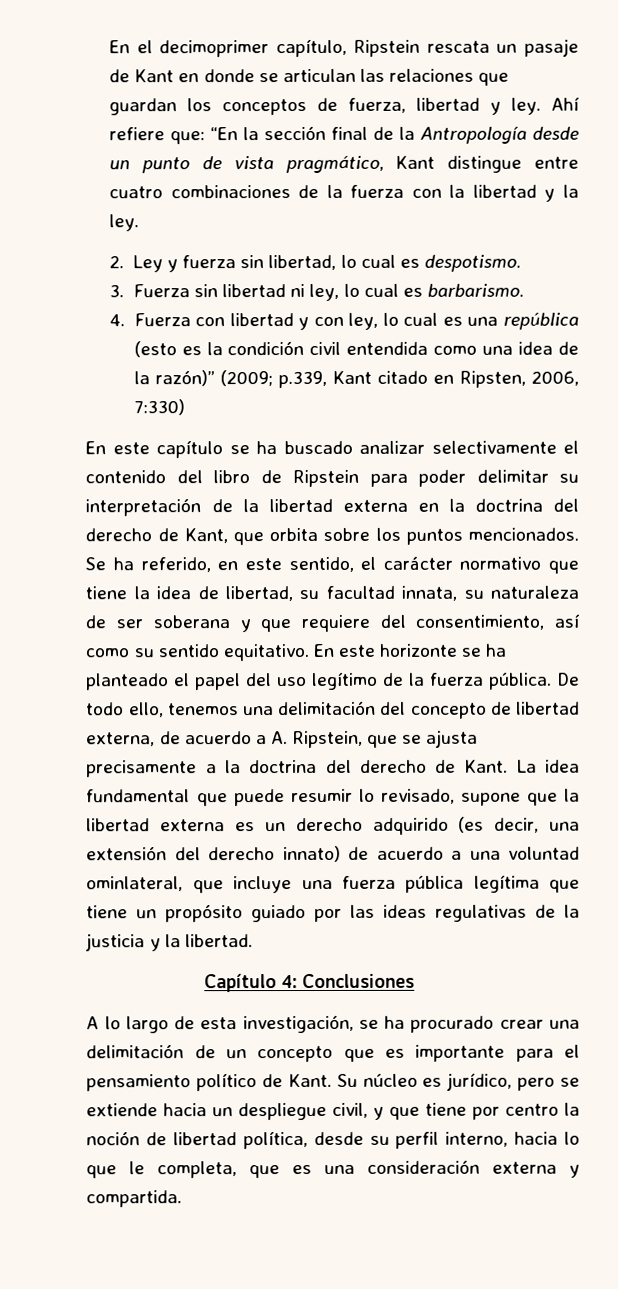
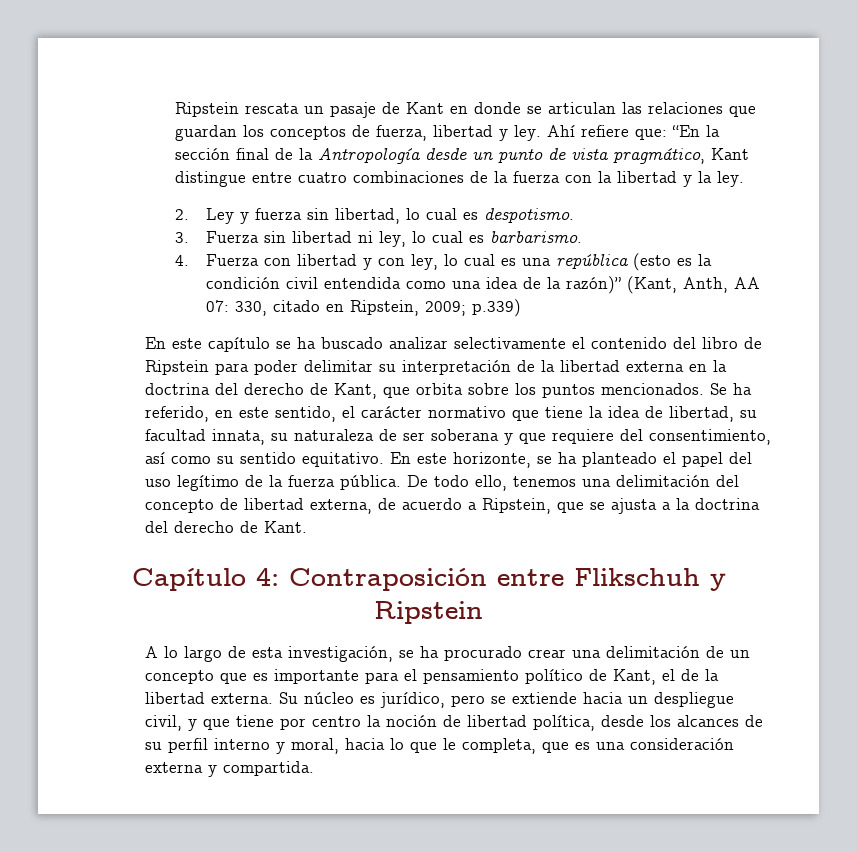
- En el decimoprimer capítulo, Ripstein rescata un pasaje de Kant en donde se articulan las relaciones que guardan los conceptos de fuerza, libertad y ley.
+ Ripstein rescata un pasaje de Kant en donde se articulan las relaciones que guardan los conceptos de fuerza, libertad y ley.
- 4. Fuerza con libertad y con ley, lo cual es una república (esto es la condición civil entendida como una idea de la razón)” (2009; p.339, Kant citado en Ripsten, 2006, 7:330)
+ 4. Fuerza con libertad y con ley, lo cual es una república (esto es la condición civil entendida como una idea de la razón)” (Kant, Anth, AA 07: 330, citado en Ripstein, 2009; p.339)
- En este horizonte se ha planteado el papel del uso legítimo de la fuerza pública.
+ En este horizonte, se ha planteado el papel del uso legítimo de la fuerza pública.
- De todo ello, tenemos una delimitación del concepto de libertad externa, de acuerdo a A. Ripstein, que se ajusta precisamente a la doctrina del derecho de Kant. La idea fundamental que puede resumir lo revisado, supone que la libertad externa es un derecho adquirido (es decir, una extensión del derecho innato) de acuerdo a una voluntad ominlateral, que incluye una fuerza pública legítima que tiene un propósito guiado por las ideas regulativas de la justicia y la libertad.
- Capítulo 4: Conclusiones
+ De todo ello, tenemos una delimitación del concepto de libertad externa, de acuerdo a Ripstein, que se ajusta a la doctrina del derecho de Kant.
+ Capítulo 4: Contraposición entre Flikschuh y Ripstein
- A lo largo de esta investigación, se ha procurado crear una delimitación de un concepto que es importante para el pensamiento político de Kant.
+ A lo largo de esta investigación, se ha procurado crear una delimitación de un concepto que es importante para el pensamiento político de Kant, el de la libertad externa.
- Su núcleo es jurídico, pero se extiende hacia un despliegue civil, y que tiene por centro la noción de libertad política, desde su perfil interno, hacia lo que le completa, que es una consideración externa y compartida.
+ Su núcleo es jurídico, pero se extiende hacia un despliegue civil, y que tiene por centro la noción de libertad política, desde los alcances de su perfil interno y moral, hacia lo que le completa, que es una consideración externa y compartida.

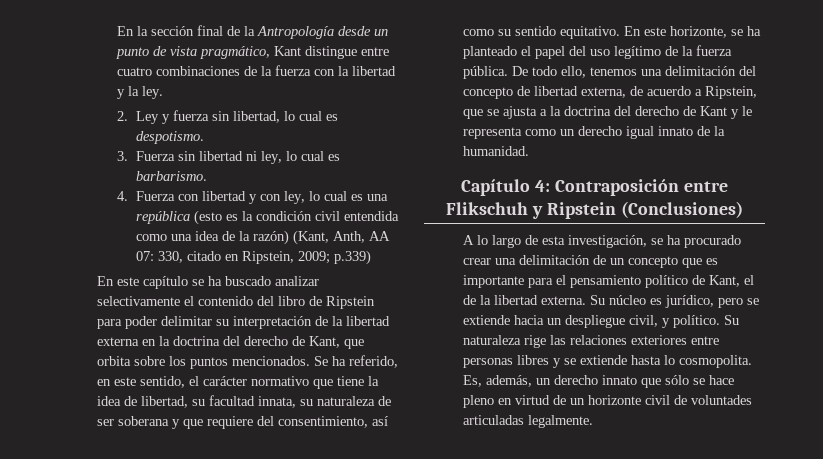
- Ripstein rescata un pasaje de Kant en donde se articulan las relaciones que guardan los conceptos de fuerza, libertad y ley. Ahí refiere que: “En la sección final de la Antropología desde un punto de vista pragmático, Kant distingue entre cuatro combinaciones de la fuerza con la libertad y la ley.
+ En la sección final de la Antropología desde un punto de vista pragmático, Kant distingue entre cuatro combinaciones de la fuerza con la libertad y la ley.
- 4. Fuerza con libertad y con ley, lo cual es una república (esto es la condición civil entendida como una idea de la razón)” (Kant, Anth, AA 07: 330, citado en Ripstein, 2009; p.339)
+ 4. Fuerza con libertad y con ley, lo cual es una república (esto es la condición civil entendida como una idea de la razón) (Kant, Anth, AA 07: 330, citado en Ripstein, 2009; p.339)
- De todo ello, tenemos una delimitación del concepto de libertad externa, de acuerdo a Ripstein, que se ajusta a la doctrina del derecho de Kant.
+ De todo ello, tenemos una delimitación del concepto de libertad externa, de acuerdo a Ripstein, que se ajusta a la doctrina del derecho de Kant y le representa como un derecho igual innato de la humanidad.
- Capítulo 4: Contraposición entre Flikschuh y Ripstein
+ Capítulo 4: Contraposición entre Flikschuh y Ripstein (Conclusiones)
- Su núcleo es jurídico, pero se extiende hacia un despliegue civil, y que tiene por centro la noción de libertad política, desde los alcances de su perfil interno y moral, hacia lo que le completa, que es una consideración externa y compartida.
+ Su núcleo es jurídico, pero se extiende hacia un despliegue civil, y político. Su naturaleza rige las relaciones exteriores entre personas libres y se extiende hasta lo cosmopolita. Es, además, un derecho innato que sólo se hace pleno en virtud de un horizonte civil de voluntades articuladas legalmente.

